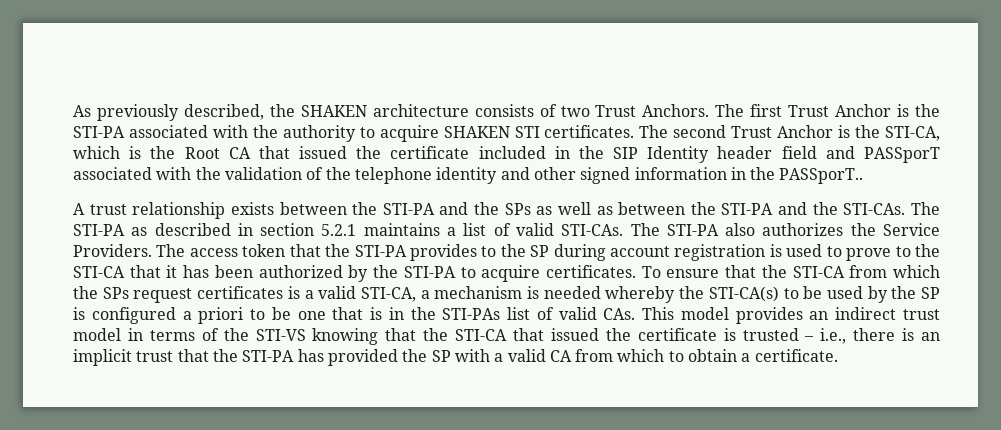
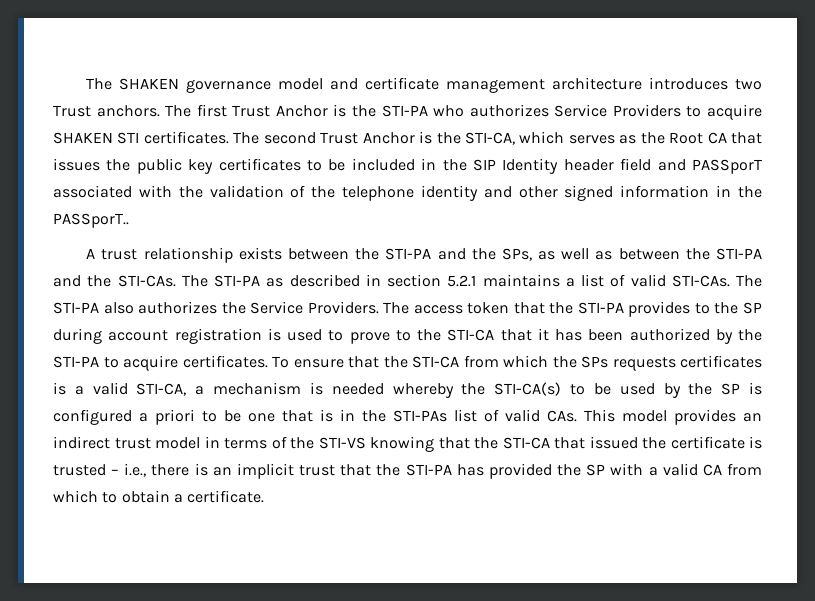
- As previously described, the SHAKEN architecture consists of two Trust Anchors.
+ The SHAKEN governance model and certificate management architecture introduces two Trust anchors.
- The first Trust Anchor is the STI-PA associated with the authority to acquire SHAKEN STI certificates.
+ The first Trust Anchor is the STI-PA who authorizes Service Providers to acquire SHAKEN STI certificates.
- The second Trust Anchor is the STI-CA, which is the Root CA that issued the certificate included in the SIP Identity header field and PASSporT associated with the validation of the telephone identity and other signed information in the PASSporT..
+ The second Trust Anchor is the STI-CA, which serves as the Root CA that issues the public key certificates to be included in the SIP Identity header field and PASSporT associated with the validation of the telephone identity and other signed information in the PASSporT..
- A trust relationship exists between the STI-PA and the SPs as well as between the STI-PA and the STI-CAs.
+ A trust relationship exists between the STI-PA and the SPs, as well as between the STI-PA and the STI-CAs.
- To ensure that the STI-CA from which the SPs request certificates is a valid STI-CA, a mechanism is needed whereby the STI-CA(s) to be used by the SP is configured a priori to be one that is in the STI-PAs list of valid CAs. This model provides an indirect trust model in terms of the STI-VS knowing that the STI-CA that issued the certificate is trusted – i.e., there is an implicit trust that the STI-PA has provided the SP with a valid CA from which to obtain a certificate.
+ To ensure that the STI-CA from which the SPs requests certificates is a valid STI-CA, a mechanism is needed whereby the STI-CA(s) to be used by the SP is configured a priori to be one that is in the STI-PAs list of valid CAs. This model provides an indirect trust model in terms of the STI-VS knowing that the STI-CA that issued the certificate is trusted – i.e., there is an implicit trust that the STI-PA has provided the SP with a valid CA from which to obtain a certificate.

